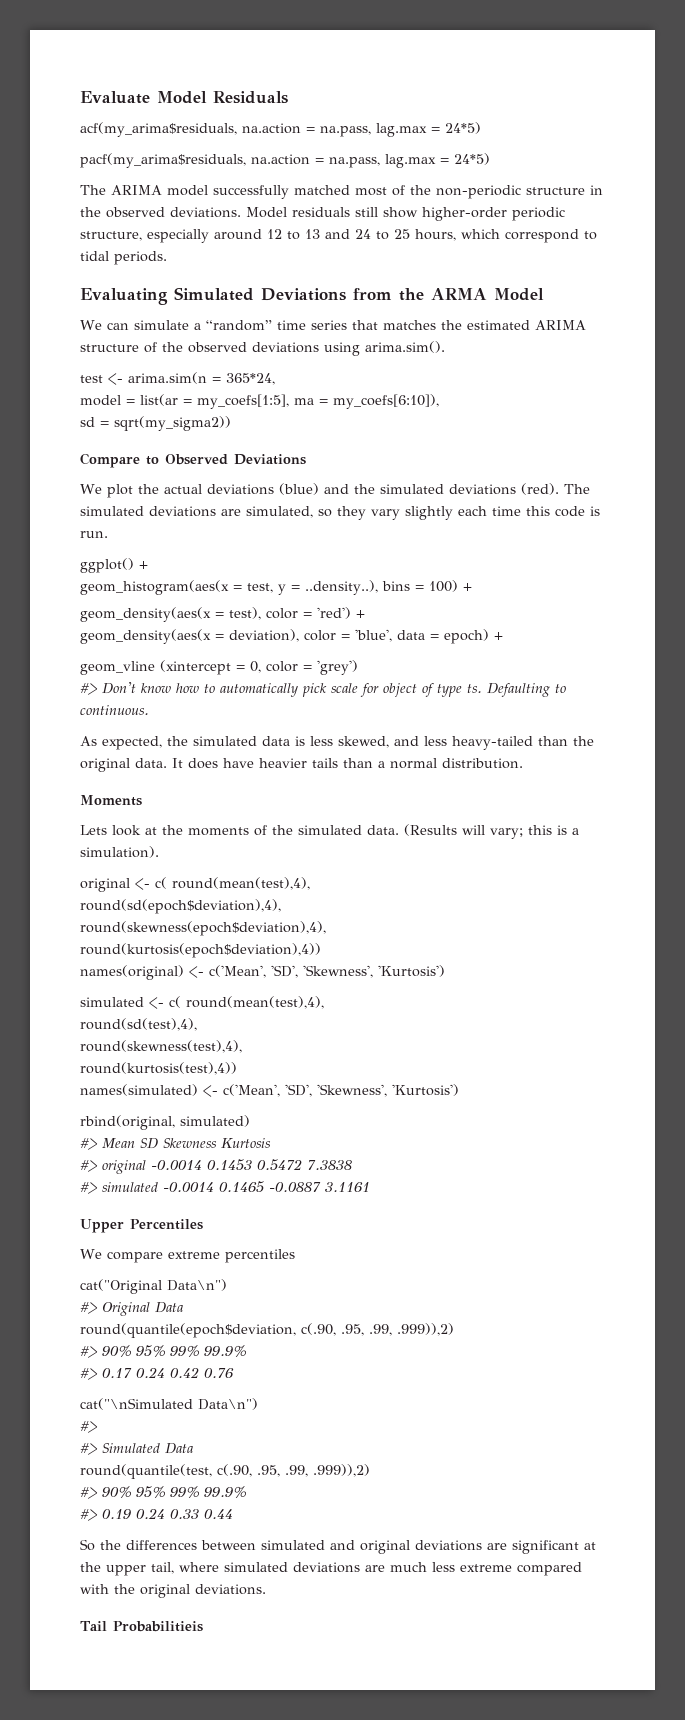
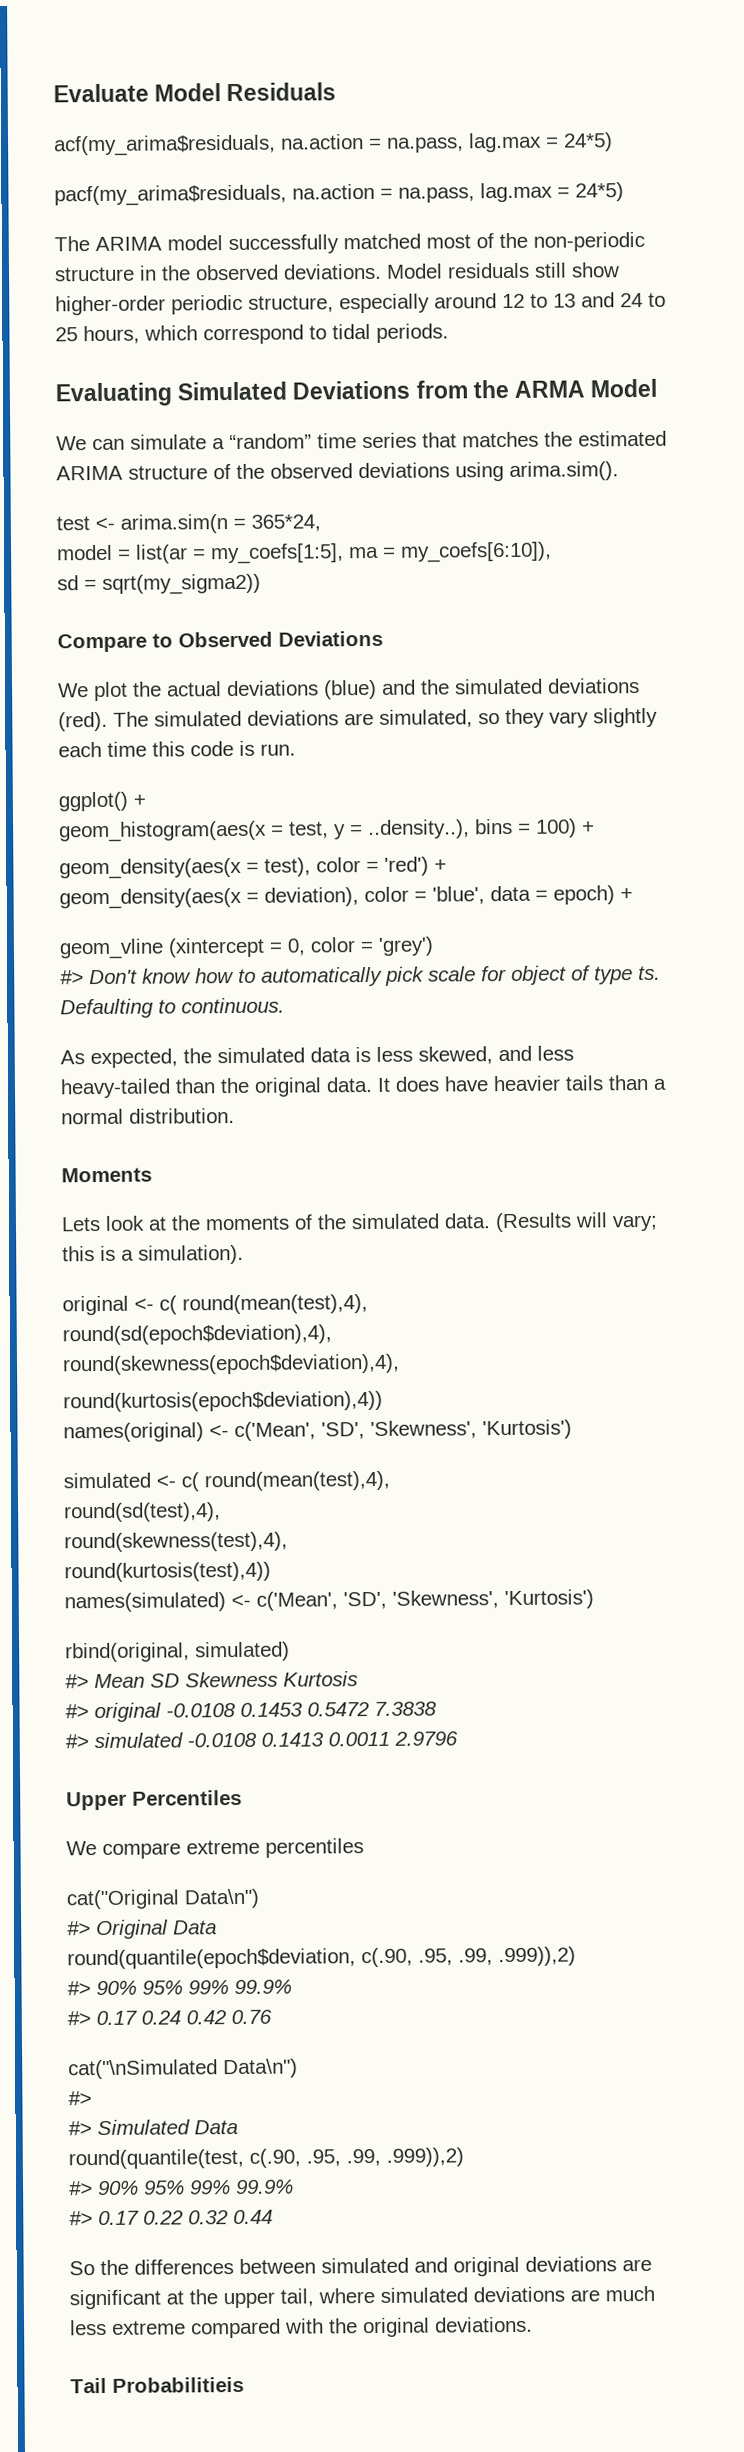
- #> original -0.0014 0.1453 0.5472 7.3838
+ #> original -0.0108 0.1453 0.5472 7.3838
- #> simulated -0.0014 0.1465 -0.0887 3.1161
+ #> simulated -0.0108 0.1413 0.0011 2.9796
- #> 0.19 0.24 0.33 0.44
+ #> 0.17 0.22 0.32 0.44

